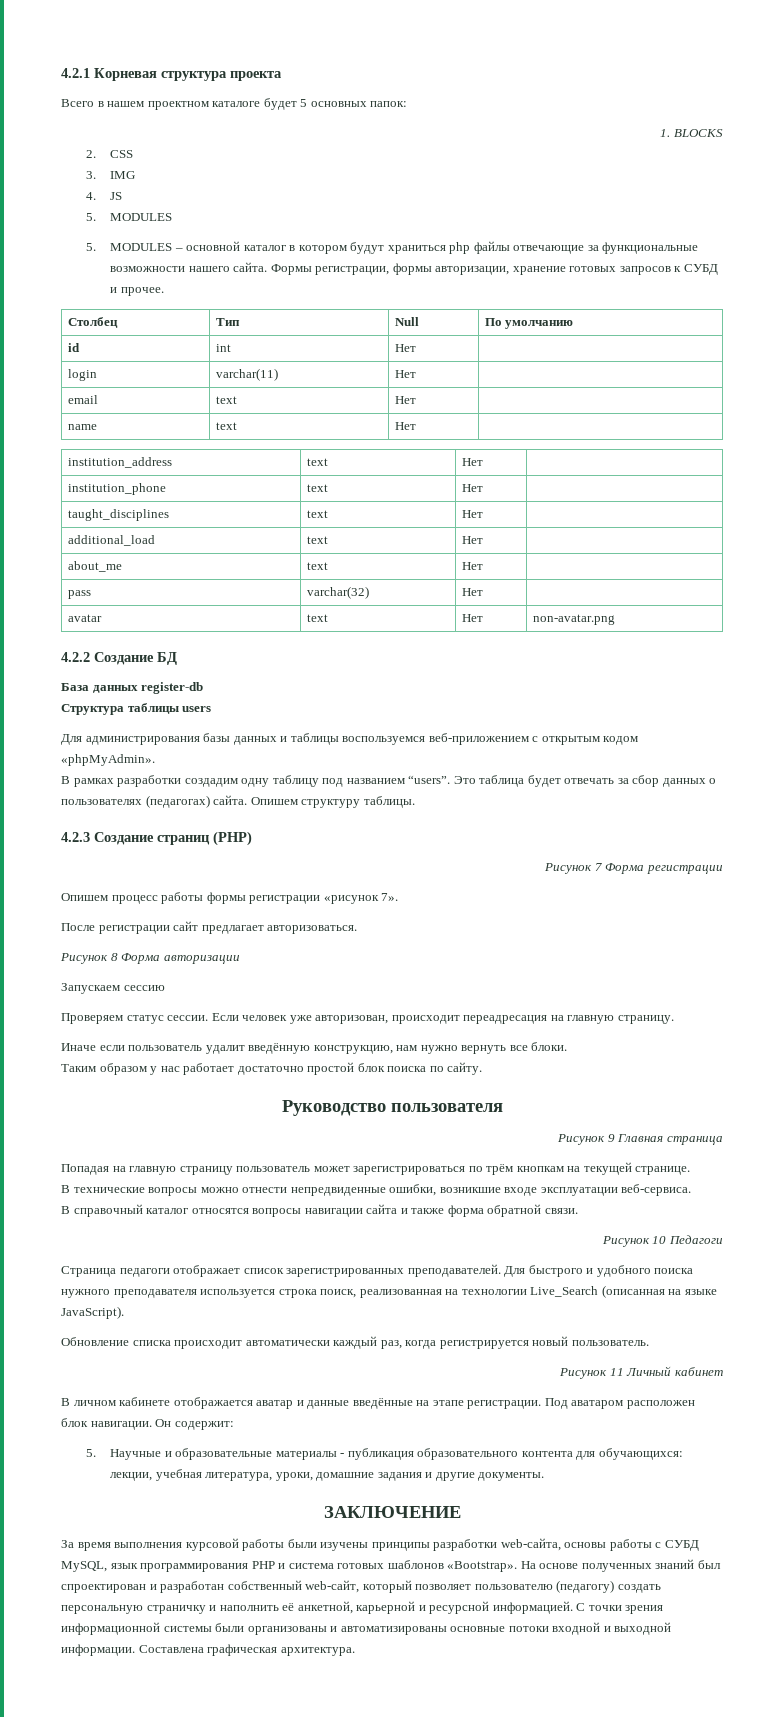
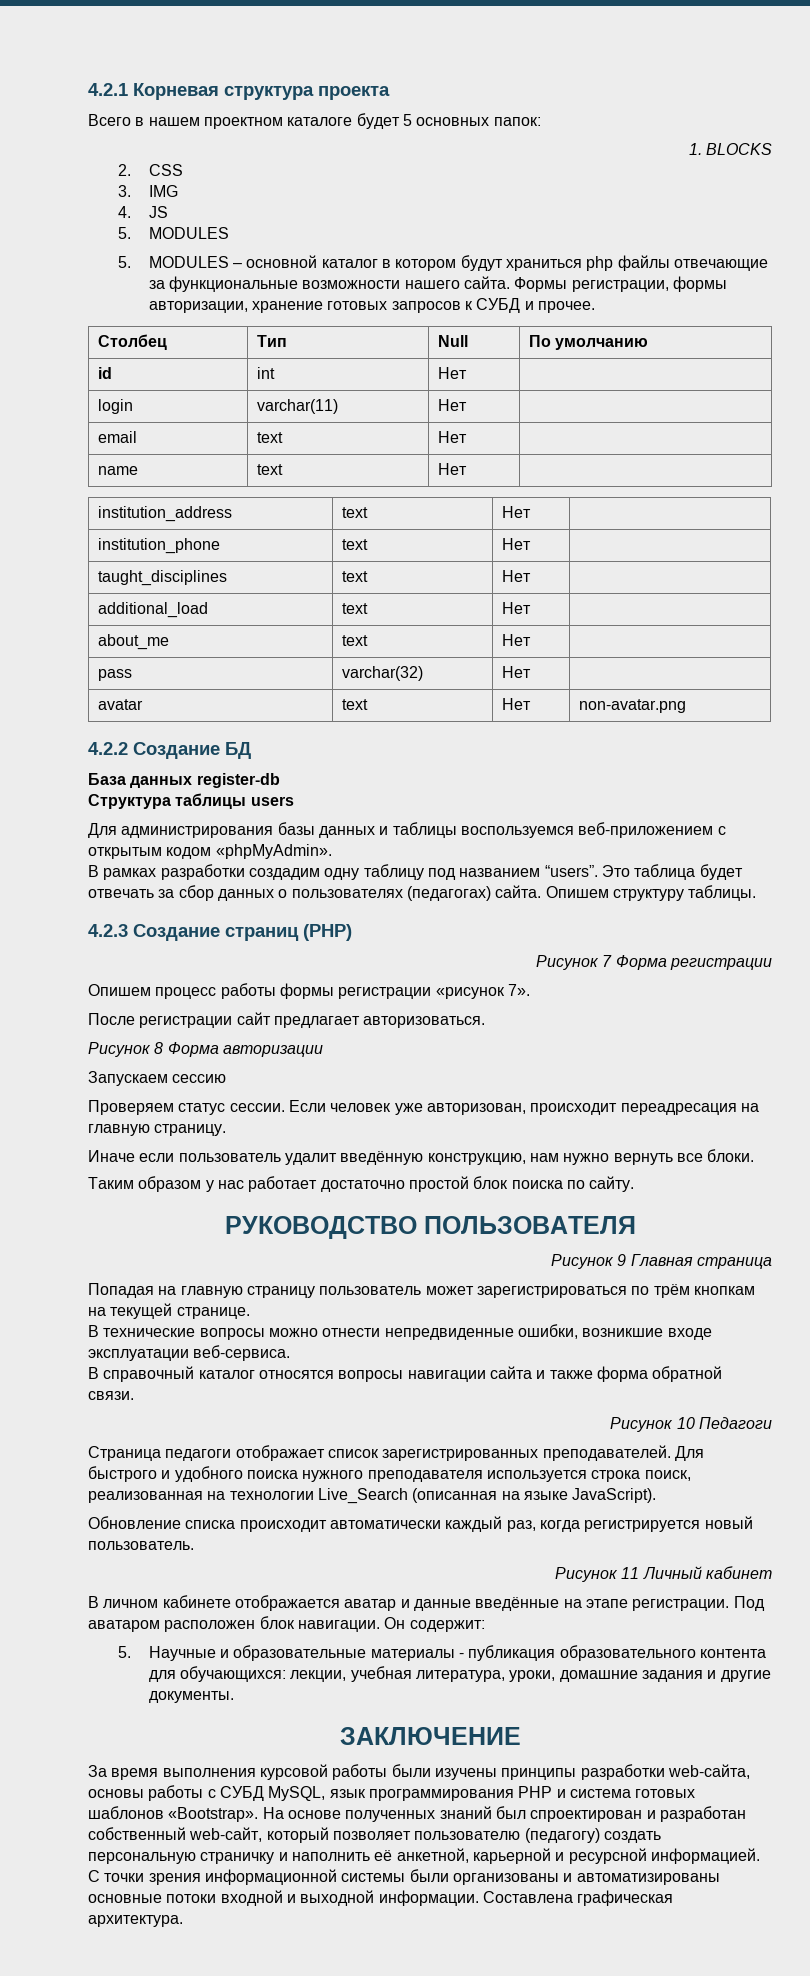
- Руководство пользователя
+ РУКОВОДСТВО ПОЛЬЗОВАТЕЛЯ

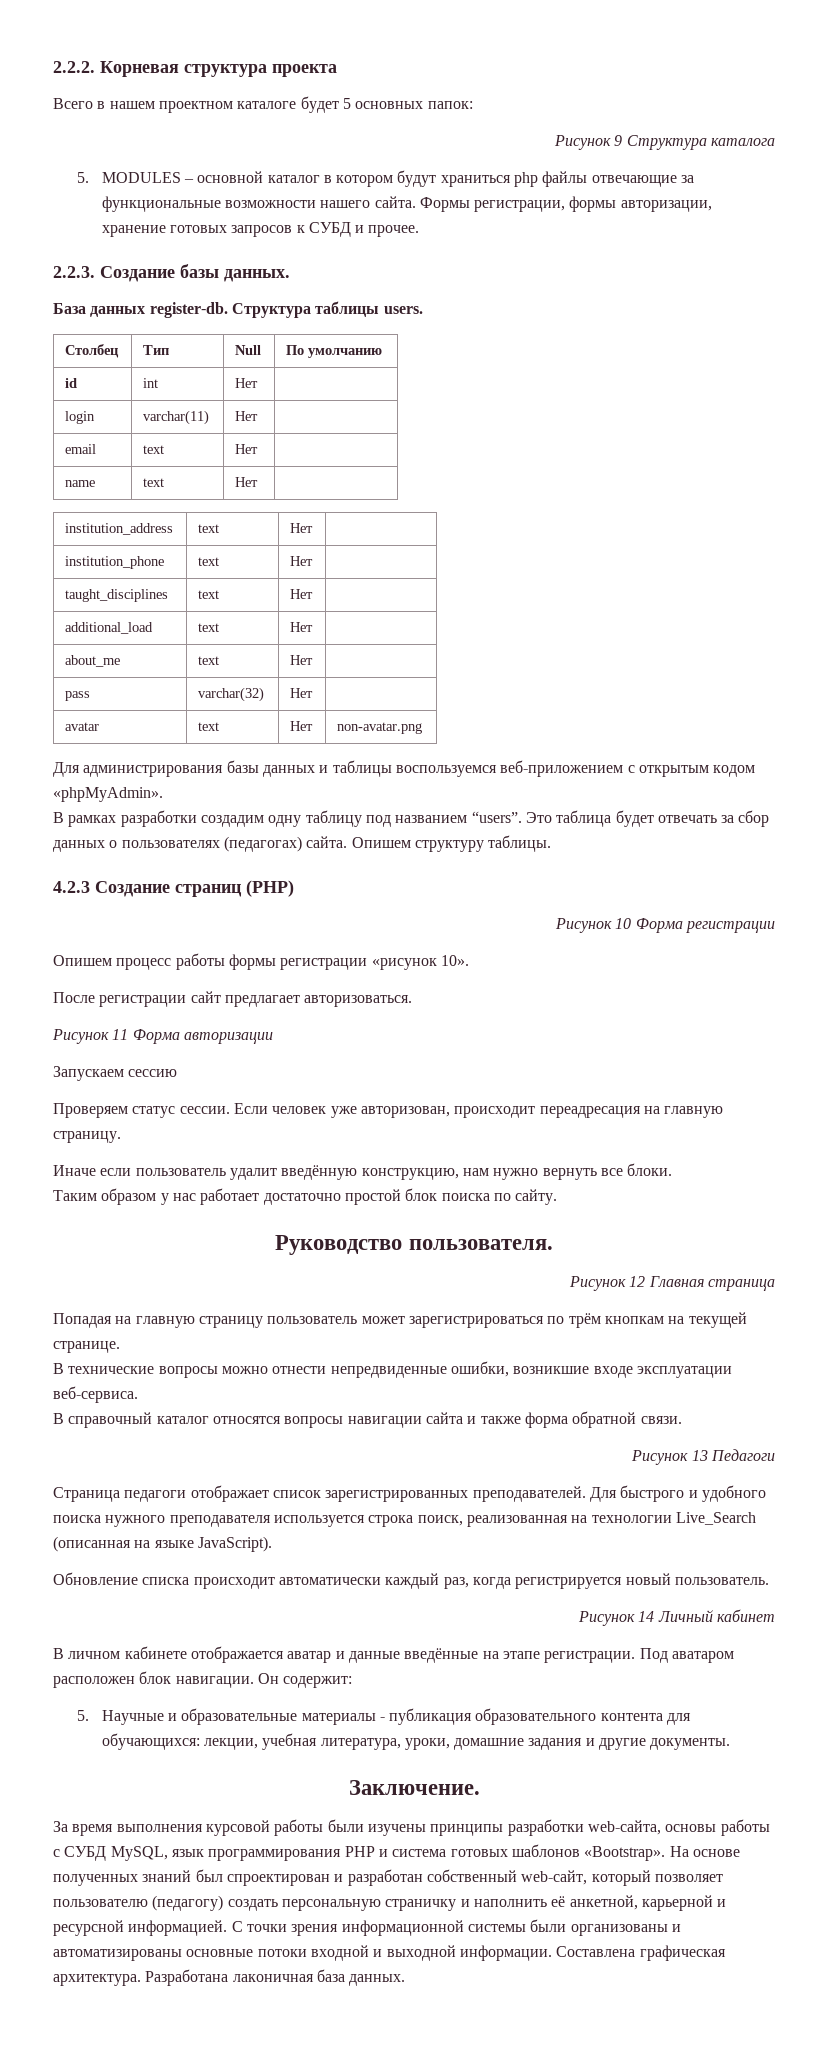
- 4.2.1 Корневая структура проекта
+ 2.2.2. Корневая структура проекта
- 1. BLOCKS
- 2. CSS
- 3. IMG
- 4. JS
- 5. MODULES
+ Рисунок 9 Структура каталога
+ 2.2.3. Создание базы данных.
+ База данных register-db. Структура таблицы users.
- 4.2.2 Создание БД
- База данных register-db
- Структура таблицы users
- Рисунок 7 Форма регистрации
+ Рисунок 10 Форма регистрации
- Опишем процесс работы формы регистрации «рисунок 7».
+ Опишем процесс работы формы регистрации «рисунок 10».
- Рисунок 8 Форма авторизации
+ Рисунок 11 Форма авторизации
- РУКОВОДСТВО ПОЛЬЗОВАТЕЛЯ
- Рисунок 9 Главная страница
+ Руководство пользователя.
+ Рисунок 12 Главная страница
- Рисунок 10 Педагоги
+ Рисунок 13 Педагоги
- Рисунок 11 Личный кабинет
+ Рисунок 14 Личный кабинет
- ЗАКЛЮЧЕНИЕ
+ Заключение.
+ Разработана лаконичная база данных.

